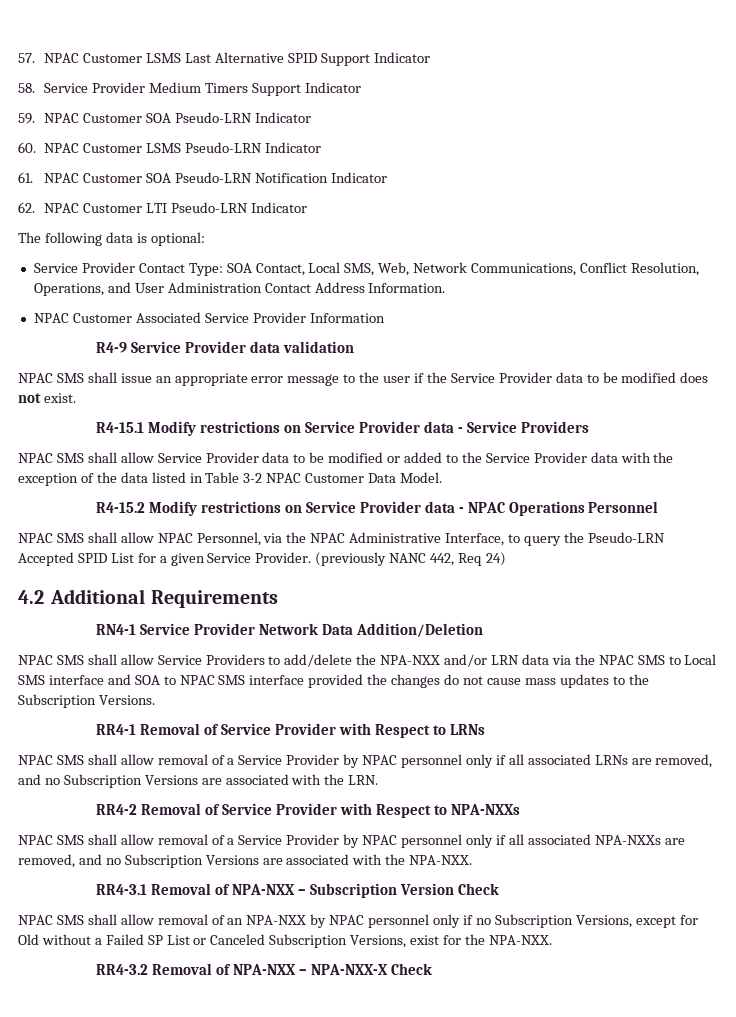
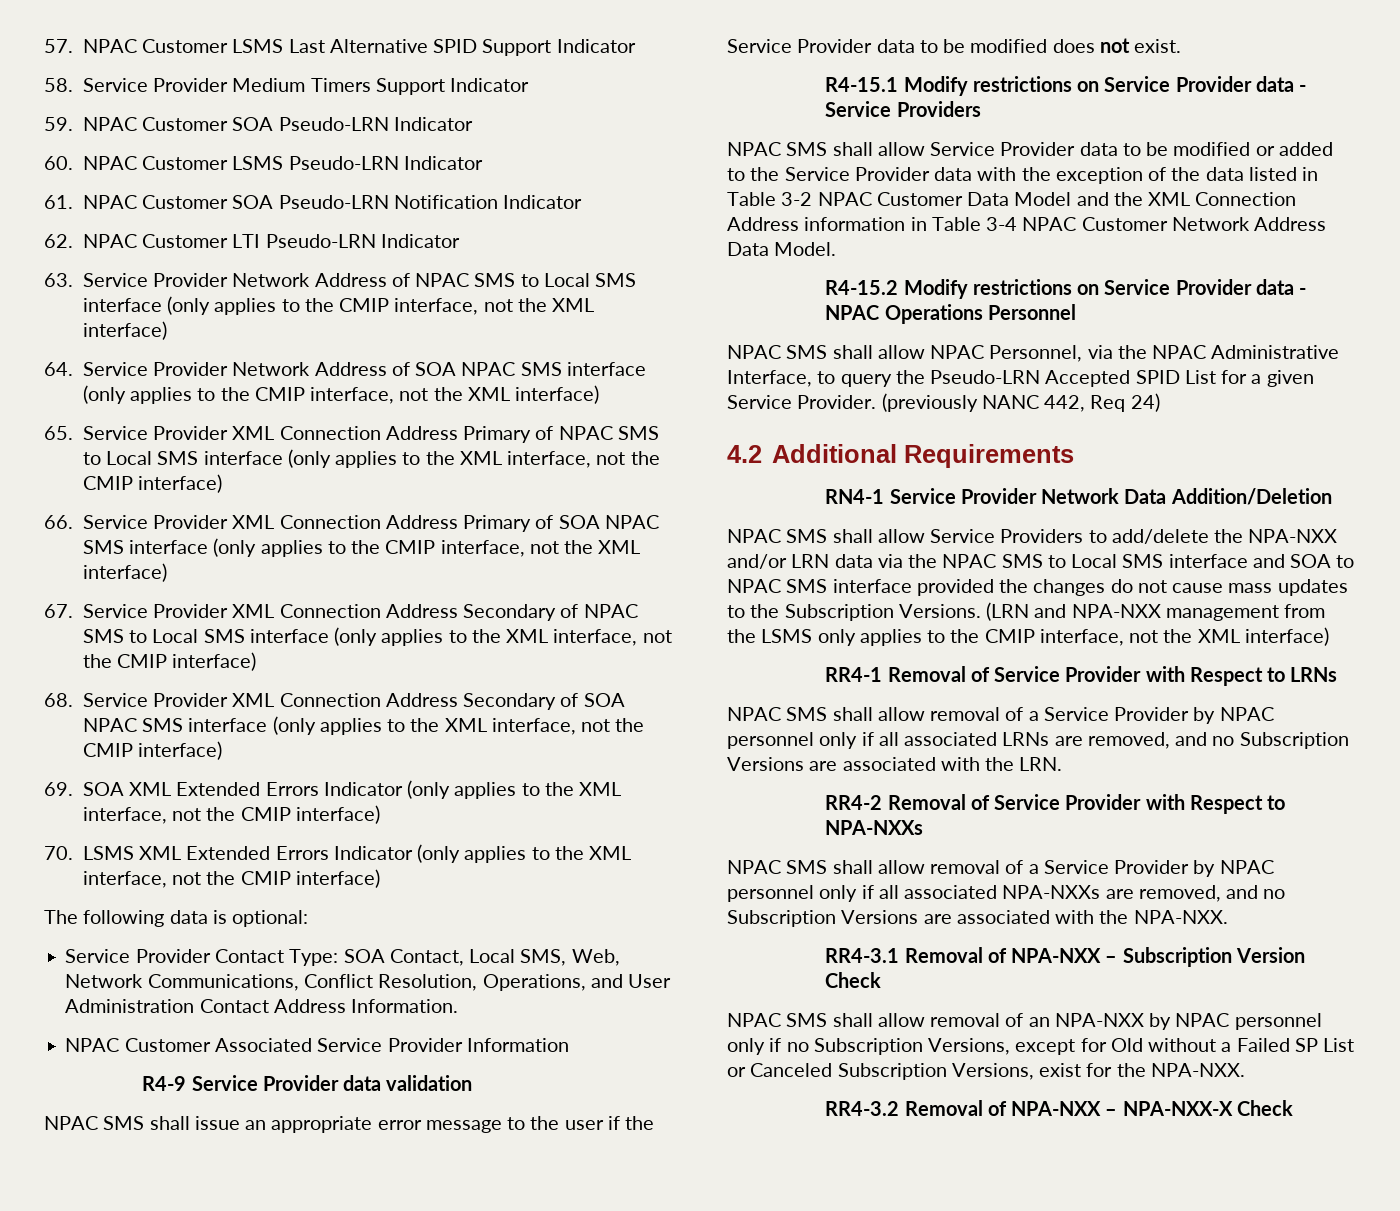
+ 63. Service Provider Network Address of NPAC SMS to Local SMS interface (only applies to the CMIP interface, not the XML interface)
+ 64. Service Provider Network Address of SOA NPAC SMS interface (only applies to the CMIP interface, not the XML interface)
+ 65. Service Provider XML Connection Address Primary of NPAC SMS to Local SMS interface (only applies to the XML interface, not the CMIP interface)
+ 66. Service Provider XML Connection Address Primary of SOA NPAC SMS interface (only applies to the CMIP interface, not the XML interface)
+ 67. Service Provider XML Connection Address Secondary of NPAC SMS to Local SMS interface (only applies to the XML interface, not the CMIP interface)
+ 68. Service Provider XML Connection Address Secondary of SOA NPAC SMS interface (only applies to the XML interface, not the CMIP interface)
+ 69. SOA XML Extended Errors Indicator (only applies to the XML interface, not the CMIP interface)
+ 70. LSMS XML Extended Errors Indicator (only applies to the XML interface, not the CMIP interface)
- NPAC SMS shall allow Service Provider data to be modified or added to the Service Provider data with the exception of the data listed in Table 3-2 NPAC Customer Data Model.
+ NPAC SMS shall allow Service Provider data to be modified or added to the Service Provider data with the exception of the data listed in Table 3-2 NPAC Customer Data Model and the XML Connection Address information in Table 3-4 NPAC Customer Network Address Data Model.
+ (LRN and NPA-NXX management from the LSMS only applies to the CMIP interface, not the XML interface)

